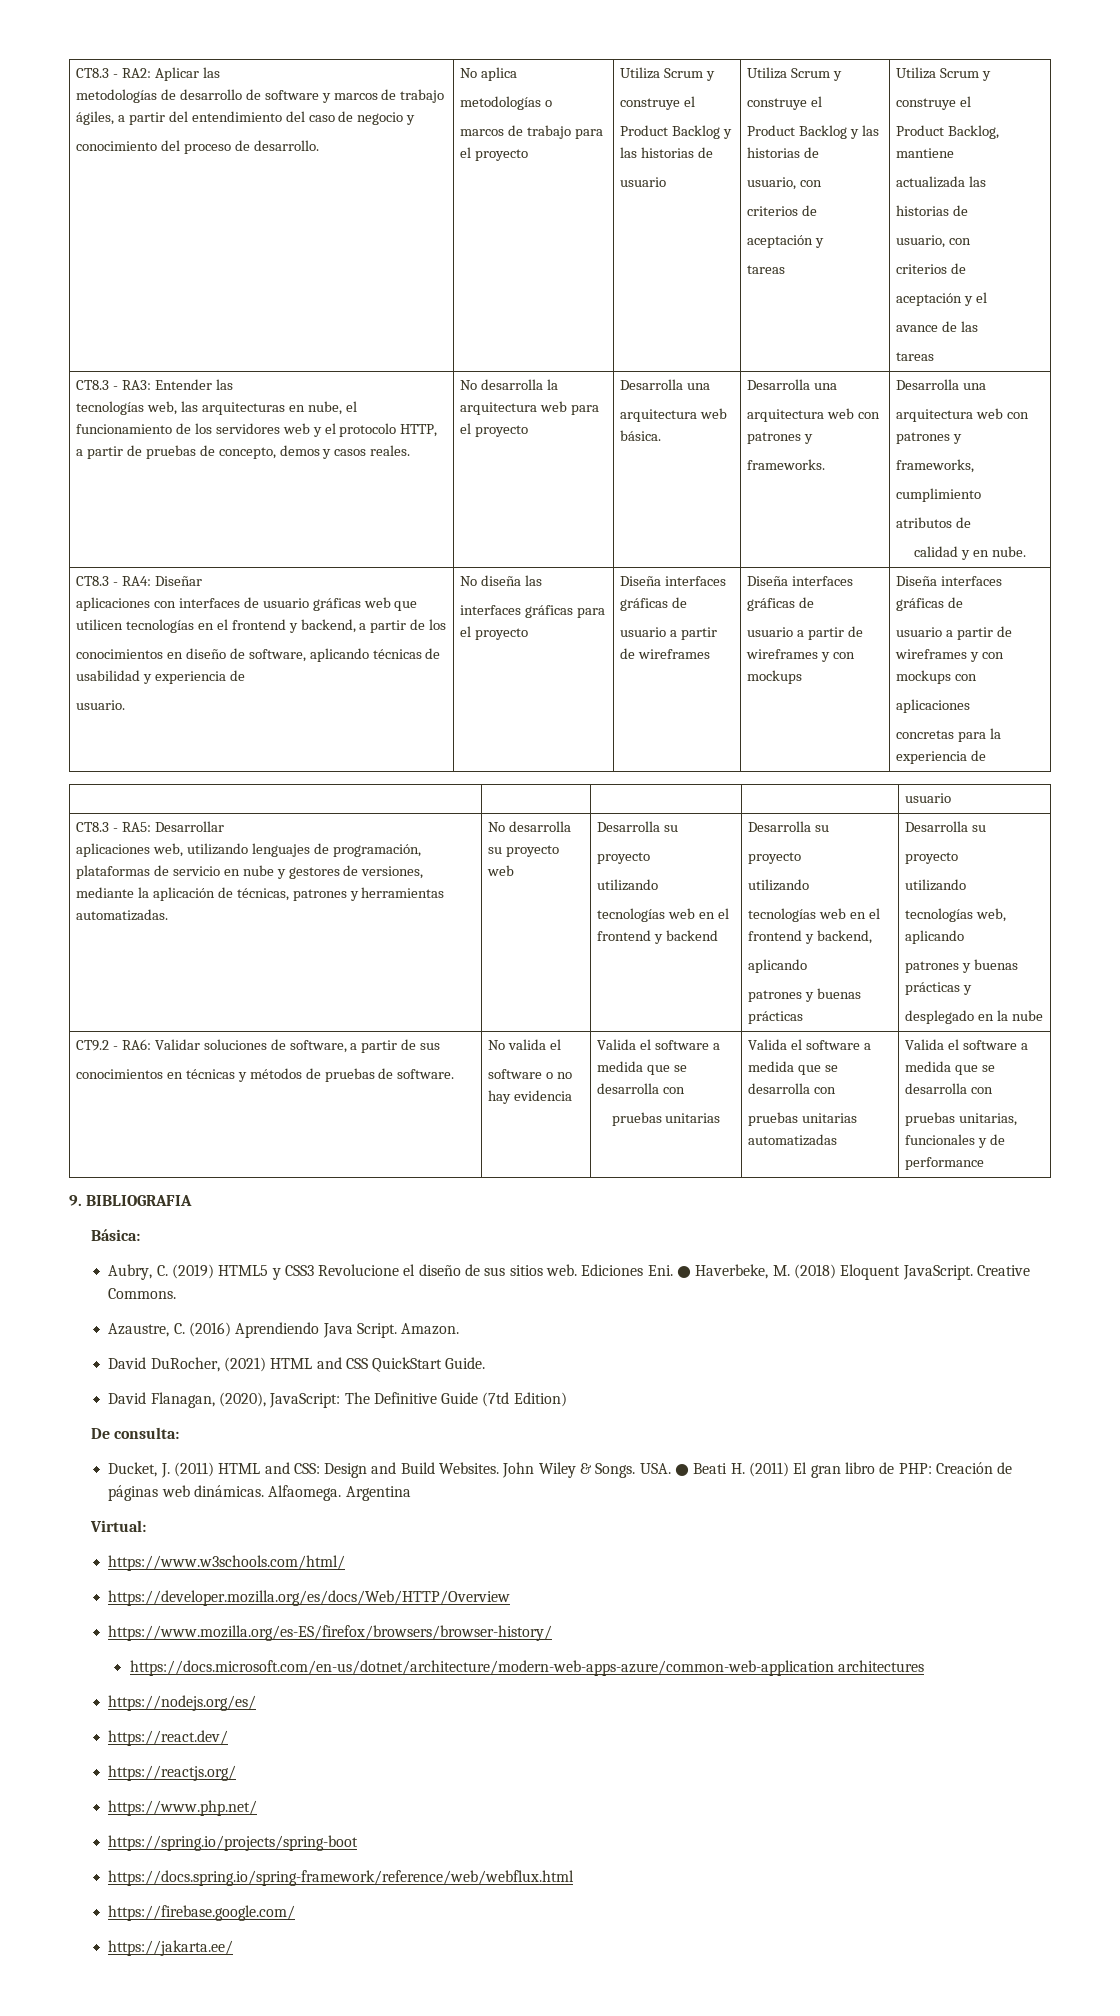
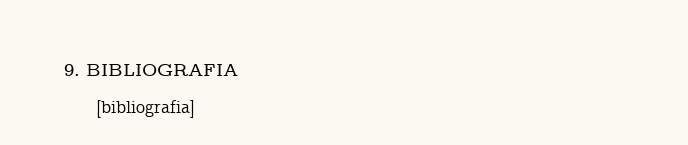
- CT8.3 - RA2: Aplicar las
- metodologías de desarrollo de software y marcos de trabajo ágiles, a partir del entendimiento del caso de negocio y
- conocimiento del proceso de desarrollo. | No aplica
- metodologías o
- marcos de trabajo para el proyecto | Utiliza Scrum y
- construye el
- Product Backlog y las historias de
- usuario | Utiliza Scrum y
- construye el
- Product Backlog y las historias de
- usuario, con
- criterios de
- aceptación y
- tareas | Utiliza Scrum y
- construye el
- Product Backlog, mantiene
- actualizada las
- historias de
- usuario, con
- criterios de
- aceptación y el
- avance de las
- tareas
- CT8.3 - RA3: Entender las
- tecnologías web, las arquitecturas en nube, el funcionamiento de los servidores web y el protocolo HTTP, a partir de pruebas de concepto, demos y casos reales. | No desarrolla la arquitectura web para el proyecto | Desarrolla una
- arquitectura web básica. | Desarrolla una
- arquitectura web con patrones y
- frameworks. | Desarrolla una
- arquitectura web con patrones y
- frameworks,
- cumplimiento
- atributos de
- calidad y en nube.
- CT8.3 - RA4: Diseñar
- aplicaciones con interfaces de usuario gráficas web que utilicen tecnologías en el frontend y backend, a partir de los
- conocimientos en diseño de software, aplicando técnicas de usabilidad y experiencia de
- usuario. | No diseña las
- interfaces gráficas para el proyecto | Diseña interfaces gráficas de
- usuario a partir de wireframes | Diseña interfaces gráficas de
- usuario a partir de wireframes y con mockups | Diseña interfaces gráficas de
- usuario a partir de wireframes y con mockups con
- aplicaciones
- concretas para la experiencia de
- | | | | usuario
- CT8.3 - RA5: Desarrollar
- aplicaciones web, utilizando lenguajes de programación, plataformas de servicio en nube y gestores de versiones, mediante la aplicación de técnicas, patrones y herramientas automatizadas. | No desarrolla su proyecto web | Desarrolla su
- proyecto
- utilizando
- tecnologías web en el frontend y backend | Desarrolla su
- proyecto
- utilizando
- tecnologías web en el frontend y backend,
- aplicando
- patrones y buenas prácticas | Desarrolla su
- proyecto
- utilizando
- tecnologías web, aplicando
- patrones y buenas prácticas y
- desplegado en la nube
- CT9.2 - RA6: Validar soluciones de software, a partir de sus
- conocimientos en técnicas y métodos de pruebas de software. | No valida el
- software o no hay evidencia | Valida el software a medida que se desarrolla con
- pruebas unitarias | Valida el software a medida que se desarrolla con
- pruebas unitarias automatizadas | Valida el software a medida que se desarrolla con
- pruebas unitarias, funcionales y de performance
  9. BIBLIOGRAFIA
- Básica:
- Aubry, C. (2019) HTML5 y CSS3 Revolucione el diseño de sus sitios web. Ediciones Eni. ● Haverbeke, M. (2018) Eloquent JavaScript. Creative Commons.
- Azaustre, C. (2016) Aprendiendo Java Script. Amazon.
- David DuRocher, (2021) HTML and CSS QuickStart Guide.
- David Flanagan, (2020), JavaScript: The Definitive Guide (7td Edition)
- De consulta:
- Ducket, J. (2011) HTML and CSS: Design and Build Websites. John Wiley & Songs. USA. ● Beati H. (2011) El gran libro de PHP: Creación de páginas web dinámicas. Alfaomega. Argentina
- Virtual:
- https://www.w3schools.com/html/
- https://developer.mozilla.org/es/docs/Web/HTTP/Overview
- https://www.mozilla.org/es-ES/firefox/browsers/browser-history/
- https://docs.microsoft.com/en-us/dotnet/architecture/modern-web-apps-azure/common-web-application architectures
- https://nodejs.org/es/
- https://react.dev/
- https://reactjs.org/
- https://www.php.net/
- https://spring.io/projects/spring-boot
- https://docs.spring.io/spring-framework/reference/web/webflux.html
- https://firebase.google.com/
- https://jakarta.ee/
+ [bibliografia]

